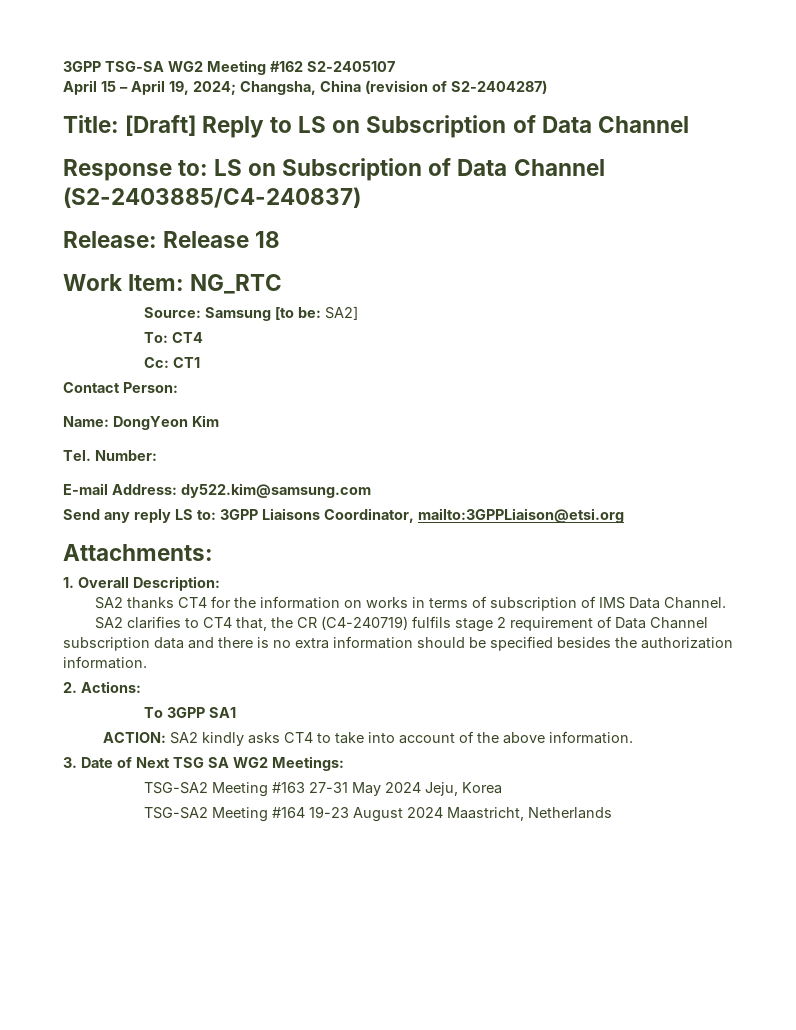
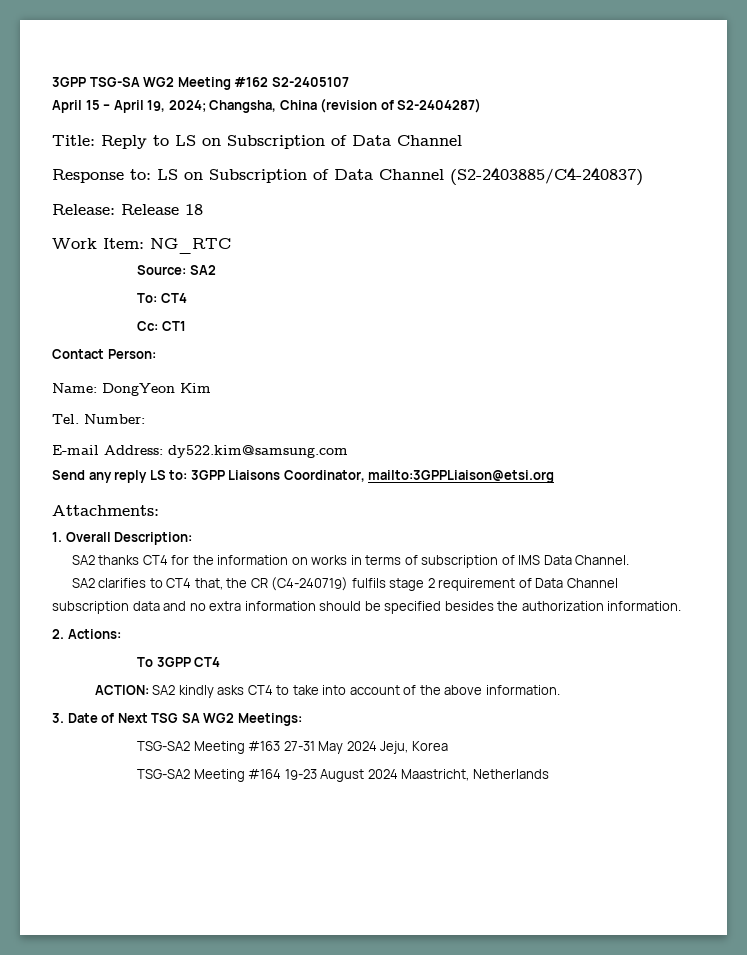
- Title: [Draft] Reply to LS on Subscription of Data Channel
+ Title: Reply to LS on Subscription of Data Channel
- Source: Samsung [to be: SA2]
+ Source: SA2
- SA2 clarifies to CT4 that, the CR (C4-240719) fulfils stage 2 requirement of Data Channel subscription data and there is no extra information should be specified besides the authorization information.
+ SA2 clarifies to CT4 that, the CR (C4-240719) fulfils stage 2 requirement of Data Channel subscription data and no extra information should be specified besides the authorization information.
- To 3GPP SA1
+ To 3GPP CT4

